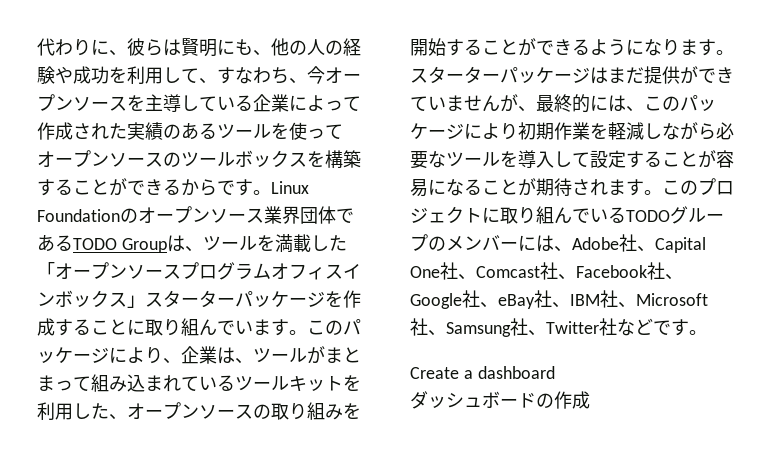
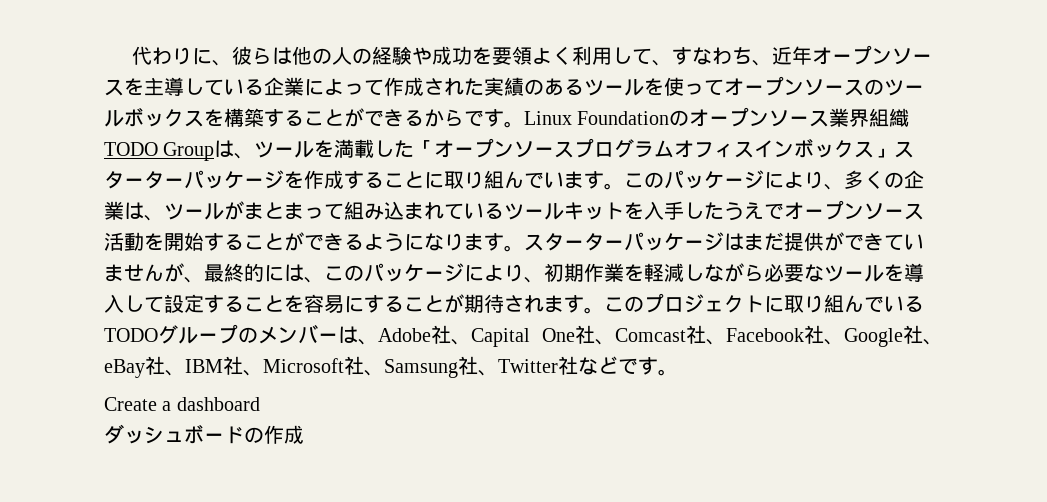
- 代わりに、彼らは賢明にも、他の人の経験や成功を利用して、すなわち、今オープンソースを主導している企業によって作成された実績のあるツールを使ってオープンソースのツールボックスを構築することができるからです。
+ 代わりに、彼らは他の人の経験や成功を要領よく利用して、すなわち、近年オープンソースを主導している企業によって作成された実績のあるツールを使ってオープンソースのツールボックスを構築することができるからです。
- Linux Foundationのオープンソース業界団体であるTODO Groupは、ツールを満載した「オープンソースプログラムオフィスインボックス」スターターパッケージを作成することに取り組んでいます。
+ Linux Foundationのオープンソース業界組織TODO Groupは、ツールを満載した「オープンソースプログラムオフィスインボックス」スターターパッケージを作成することに取り組んでいます。
- このパッケージにより、企業は、ツールがまとまって組み込まれているツールキットを利用した、オープンソースの取り組みを開始することができるようになります。
+ このパッケージにより、多くの企業は、ツールがまとまって組み込まれているツールキットを入手したうえでオープンソース活動を開始することができるようになります。
- スターターパッケージはまだ提供ができていませんが、最終的には、このパッケージにより初期作業を軽減しながら必要なツールを導入して設定することが容易になることが期待されます。
+ スターターパッケージはまだ提供ができていませんが、最終的には、このパッケージにより、初期作業を軽減しながら必要なツールを導入して設定することを容易にすることが期待されます。
- このプロジェクトに取り組んでいるTODOグループのメンバーには、Adobe社、Capital One社、Comcast社、Facebook社、Google社、eBay社、IBM社、Microsoft社、Samsung社、Twitter社などです。
+ このプロジェクトに取り組んでいるTODOグループのメンバーは、Adobe社、Capital One社、Comcast社、Facebook社、Google社、eBay社、IBM社、Microsoft社、Samsung社、Twitter社などです。

